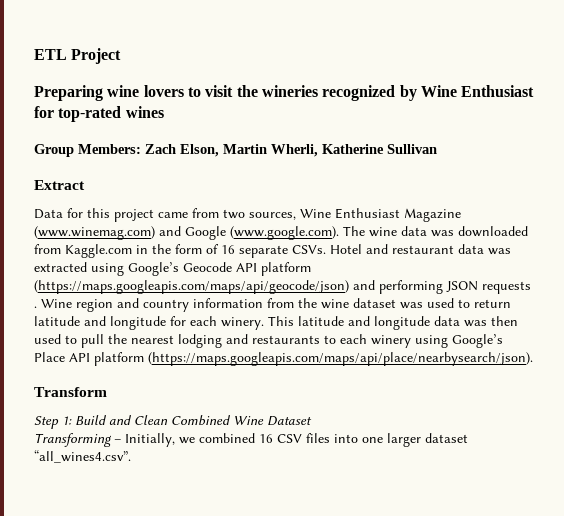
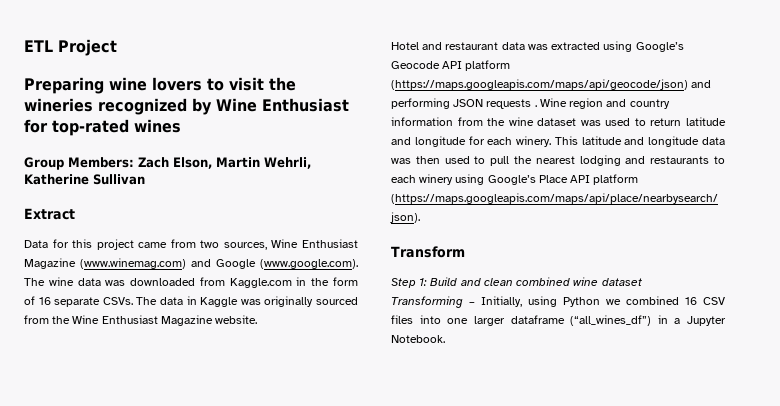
- Group Members: Zach Elson, Martin Wherli, Katherine Sullivan
+ Group Members: Zach Elson, Martin Wehrli, Katherine Sullivan
- Data for this project came from two sources, Wine Enthusiast Magazine (www.winemag.com) and Google (www.google.com). The wine data was downloaded from Kaggle.com in the form of 16 separate CSVs. Hotel and restaurant data was extracted using Google’s Geocode API platform (https://maps.googleapis.com/maps/api/geocode/json) and performing JSON requests .
+ Data for this project came from two sources, Wine Enthusiast Magazine (www.winemag.com) and Google (www.google.com). The wine data was downloaded from Kaggle.com in the form of 16 separate CSVs. The data in Kaggle was originally sourced from the Wine Enthusiast Magazine website.
+ Hotel and restaurant data was extracted using Google’s Geocode API platform (https://maps.googleapis.com/maps/api/geocode/json) and performing JSON requests .
- Step 1: Build and Clean Combined Wine Dataset
+ Step 1: Build and clean combined wine dataset
- Transforming – Initially, we combined 16 CSV files into one larger dataset “all_wines4.csv”.
+ Transforming – Initially, using Python we combined 16 CSV files into one larger dataframe (“all_wines_df”) in a Jupyter Notebook.

